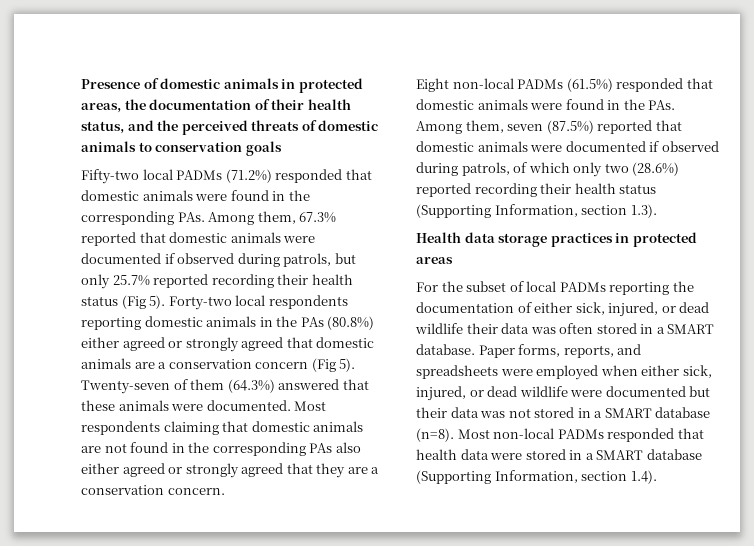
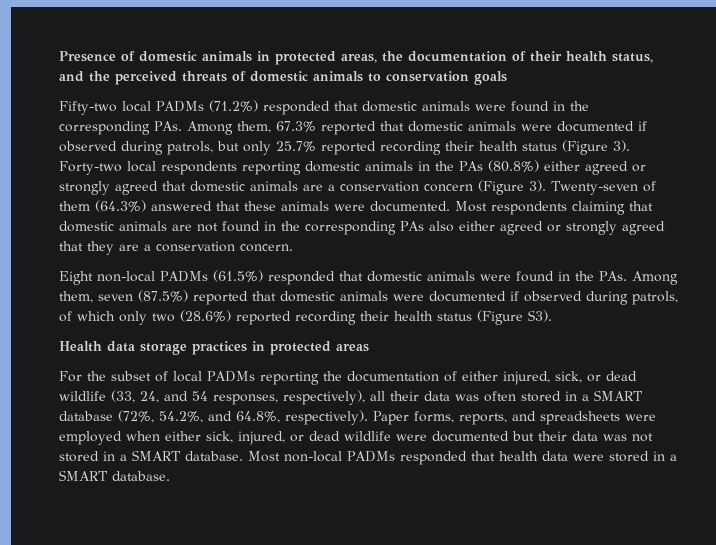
- Fifty-two local PADMs (71.2%) responded that domestic animals were found in the corresponding PAs. Among them, 67.3% reported that domestic animals were documented if observed during patrols, but only 25.7% reported recording their health status (Fig 5).
+ Fifty-two local PADMs (71.2%) responded that domestic animals were found in the corresponding PAs. Among them, 67.3% reported that domestic animals were documented if observed during patrols, but only 25.7% reported recording their health status (Figure 3).
- Forty-two local respondents reporting domestic animals in the PAs (80.8%) either agreed or strongly agreed that domestic animals are a conservation concern (Fig 5).
+ Forty-two local respondents reporting domestic animals in the PAs (80.8%) either agreed or strongly agreed that domestic animals are a conservation concern (Figure 3).
- Eight non-local PADMs (61.5%) responded that domestic animals were found in the PAs. Among them, seven (87.5%) reported that domestic animals were documented if observed during patrols, of which only two (28.6%) reported recording their health status (Supporting Information, section 1.3).
+ Eight non-local PADMs (61.5%) responded that domestic animals were found in the PAs. Among them, seven (87.5%) reported that domestic animals were documented if observed during patrols, of which only two (28.6%) reported recording their health status (Figure S3).
- For the subset of local PADMs reporting the documentation of either sick, injured, or dead wildlife their data was often stored in a SMART database.
+ For the subset of local PADMs reporting the documentation of either injured, sick, or dead wildlife (33, 24, and 54 responses, respectively), all their data was often stored in a SMART database (72%, 54.2%, and 64.8%, respectively).
- Paper forms, reports, and spreadsheets were employed when either sick, injured, or dead wildlife were documented but their data was not stored in a SMART database (n=8).
+ Paper forms, reports, and spreadsheets were employed when either sick, injured, or dead wildlife were documented but their data was not stored in a SMART database.
- Most non-local PADMs responded that health data were stored in a SMART database (Supporting Information, section 1.4).
+ Most non-local PADMs responded that health data were stored in a SMART database.

